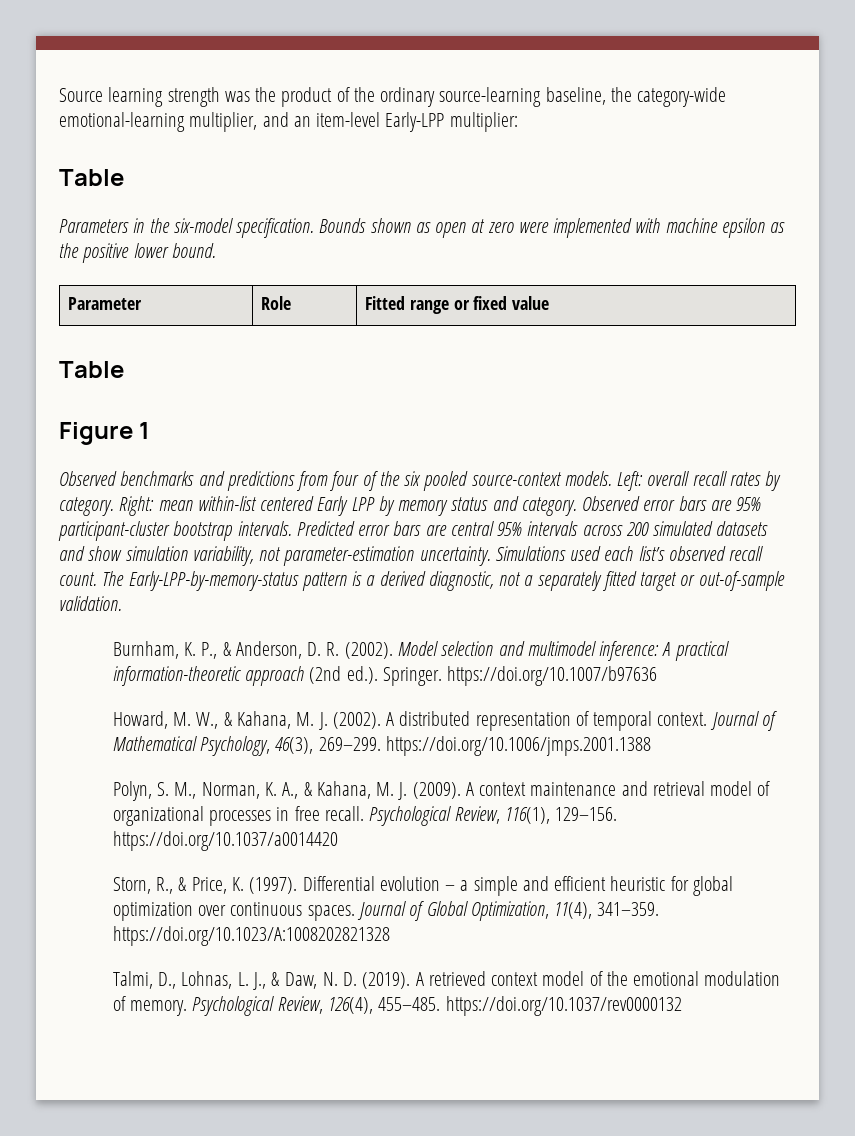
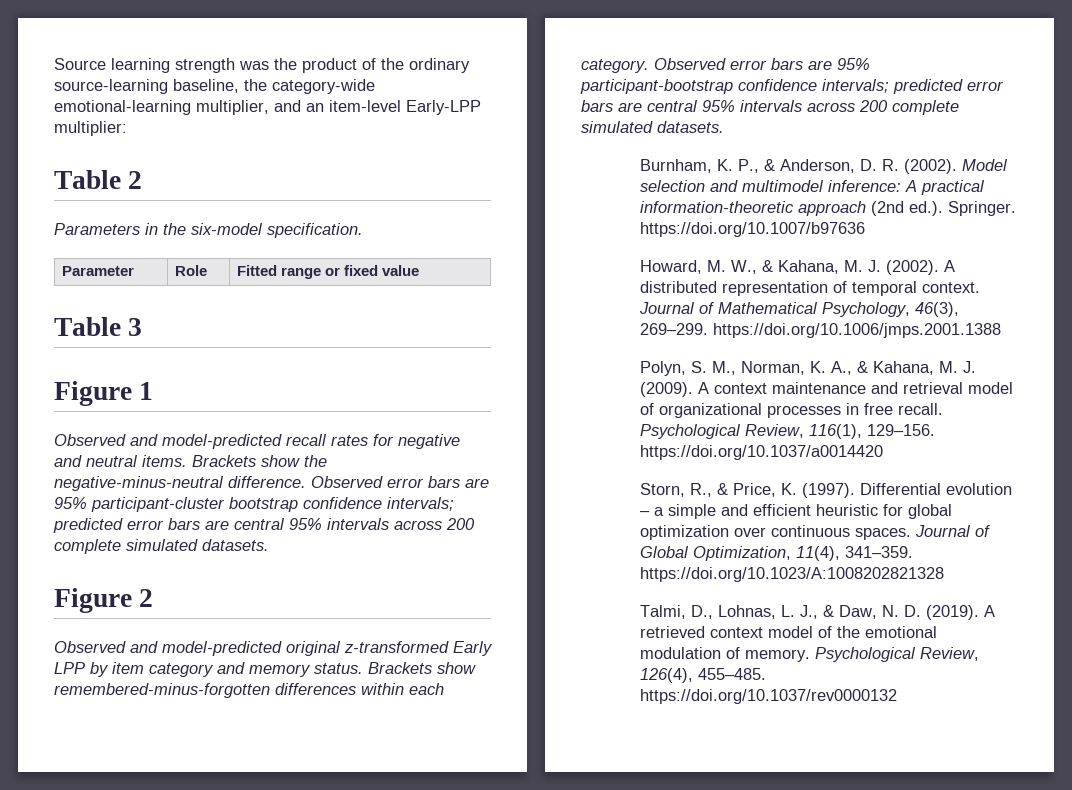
  Source learning strength was the product of the ordinary source-learning baseline, the category-wide emotional-learning multiplier, and an item-level Early-LPP multiplier:
- Table
+ Table 2
- Bounds shown as open at zero were implemented with machine epsilon as the positive lower bound.
  Parameter | Role | Fitted range or fixed value
- Table
+ Table 3
- Observed benchmarks and predictions from four of the six pooled source-context models. Left: overall recall rates by category. Right: mean within-list centered Early LPP by memory status and category.
+ Observed and model-predicted recall rates for negative and neutral items. Brackets show the negative-minus-neutral difference.
- Observed error bars are 95% participant-cluster bootstrap intervals. Predicted error bars are central 95% intervals across 200 simulated datasets and show simulation variability, not parameter-estimation uncertainty. Simulations used each list’s observed recall count. The Early-LPP-by-memory-status pattern is a derived diagnostic, not a separately fitted target or out-of-sample validation.
+ Observed error bars are 95% participant-cluster bootstrap confidence intervals; predicted error bars are central 95% intervals across 200 complete simulated datasets.
+ Figure 2
+ Observed and model-predicted original z-transformed Early LPP by item category and memory status. Brackets show remembered-minus-forgotten differences within each category. Observed error bars are 95% participant-bootstrap confidence intervals; predicted error bars are central 95% intervals across 200 complete simulated datasets.

